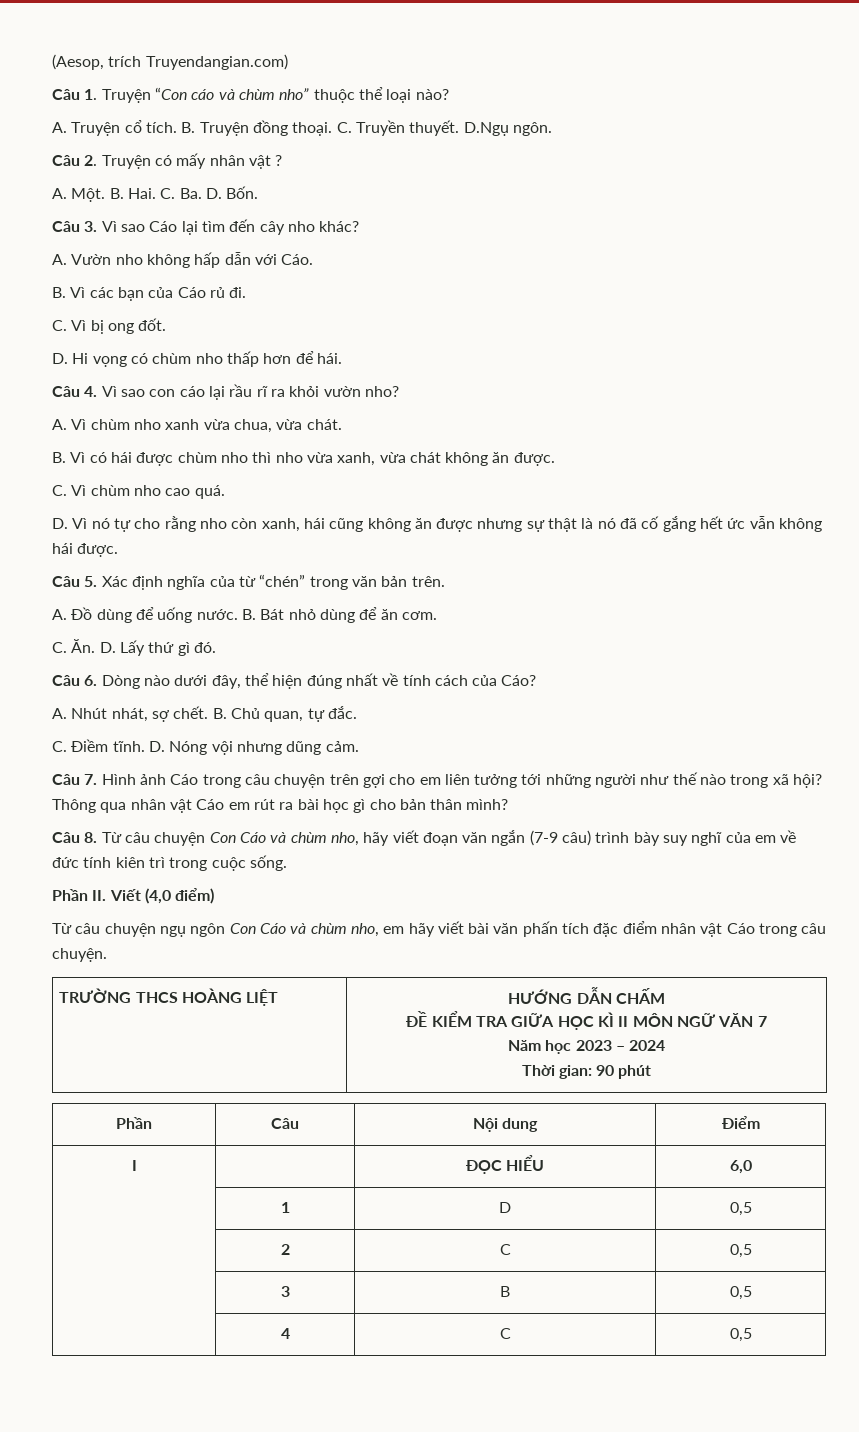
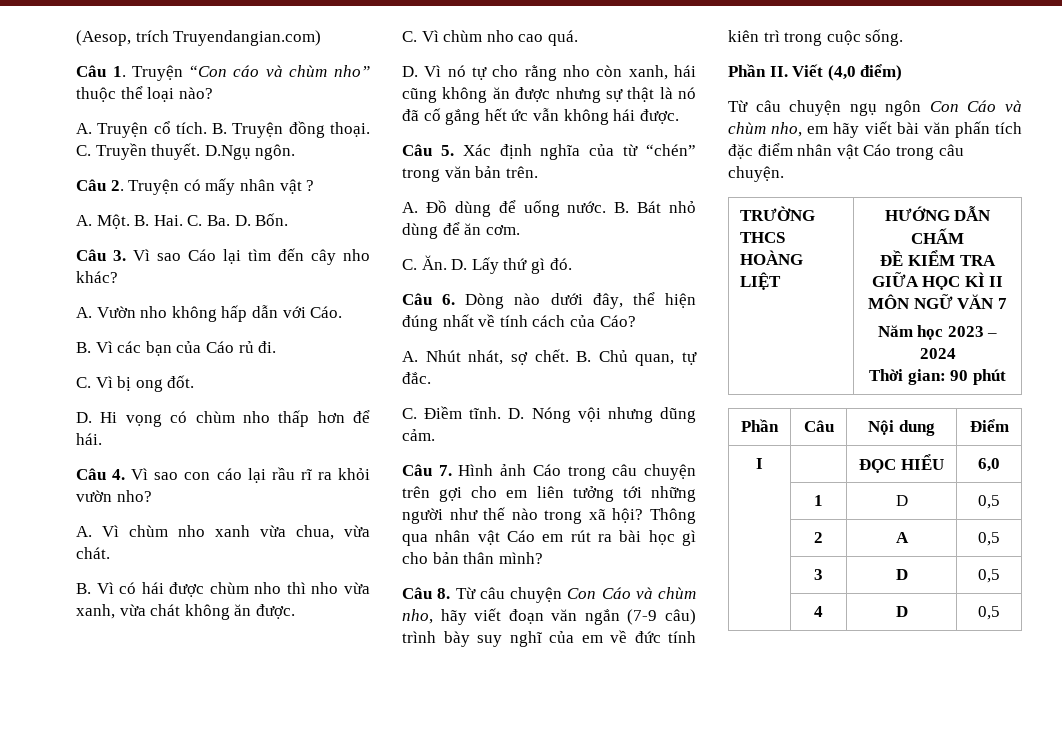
- | 2 | C | 0,5
+ | 2 | A | 0,5
- | 3 | B | 0,5
+ | 3 | D | 0,5
- | 4 | C | 0,5
+ | 4 | D | 0,5

